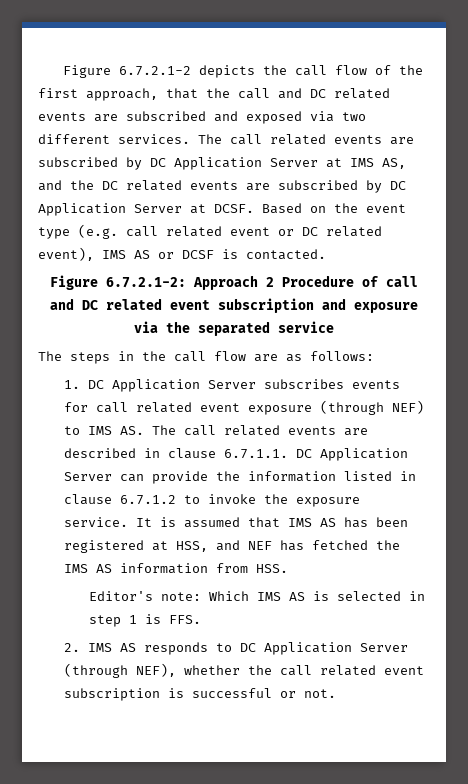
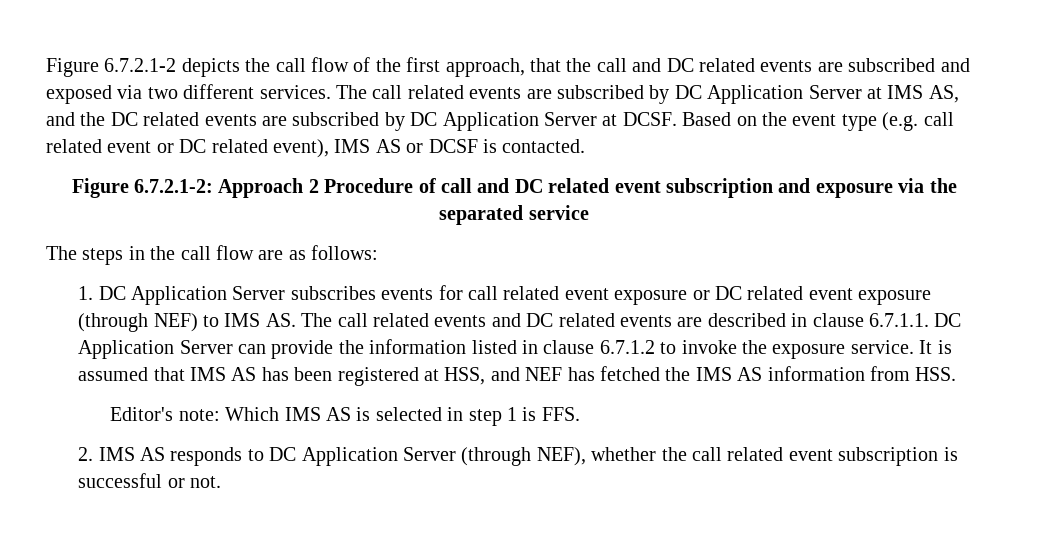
- 1. DC Application Server subscribes events for call related event exposure (through NEF) to IMS AS. The call related events are described in clause 6.7.1.1. DC Application Server can provide the information listed in clause 6.7.1.2 to invoke the exposure service.
+ 1. DC Application Server subscribes events for call related event exposure or DC related event exposure (through NEF) to IMS AS. The call related events and DC related events are described in clause 6.7.1.1. DC Application Server can provide the information listed in clause 6.7.1.2 to invoke the exposure service.

